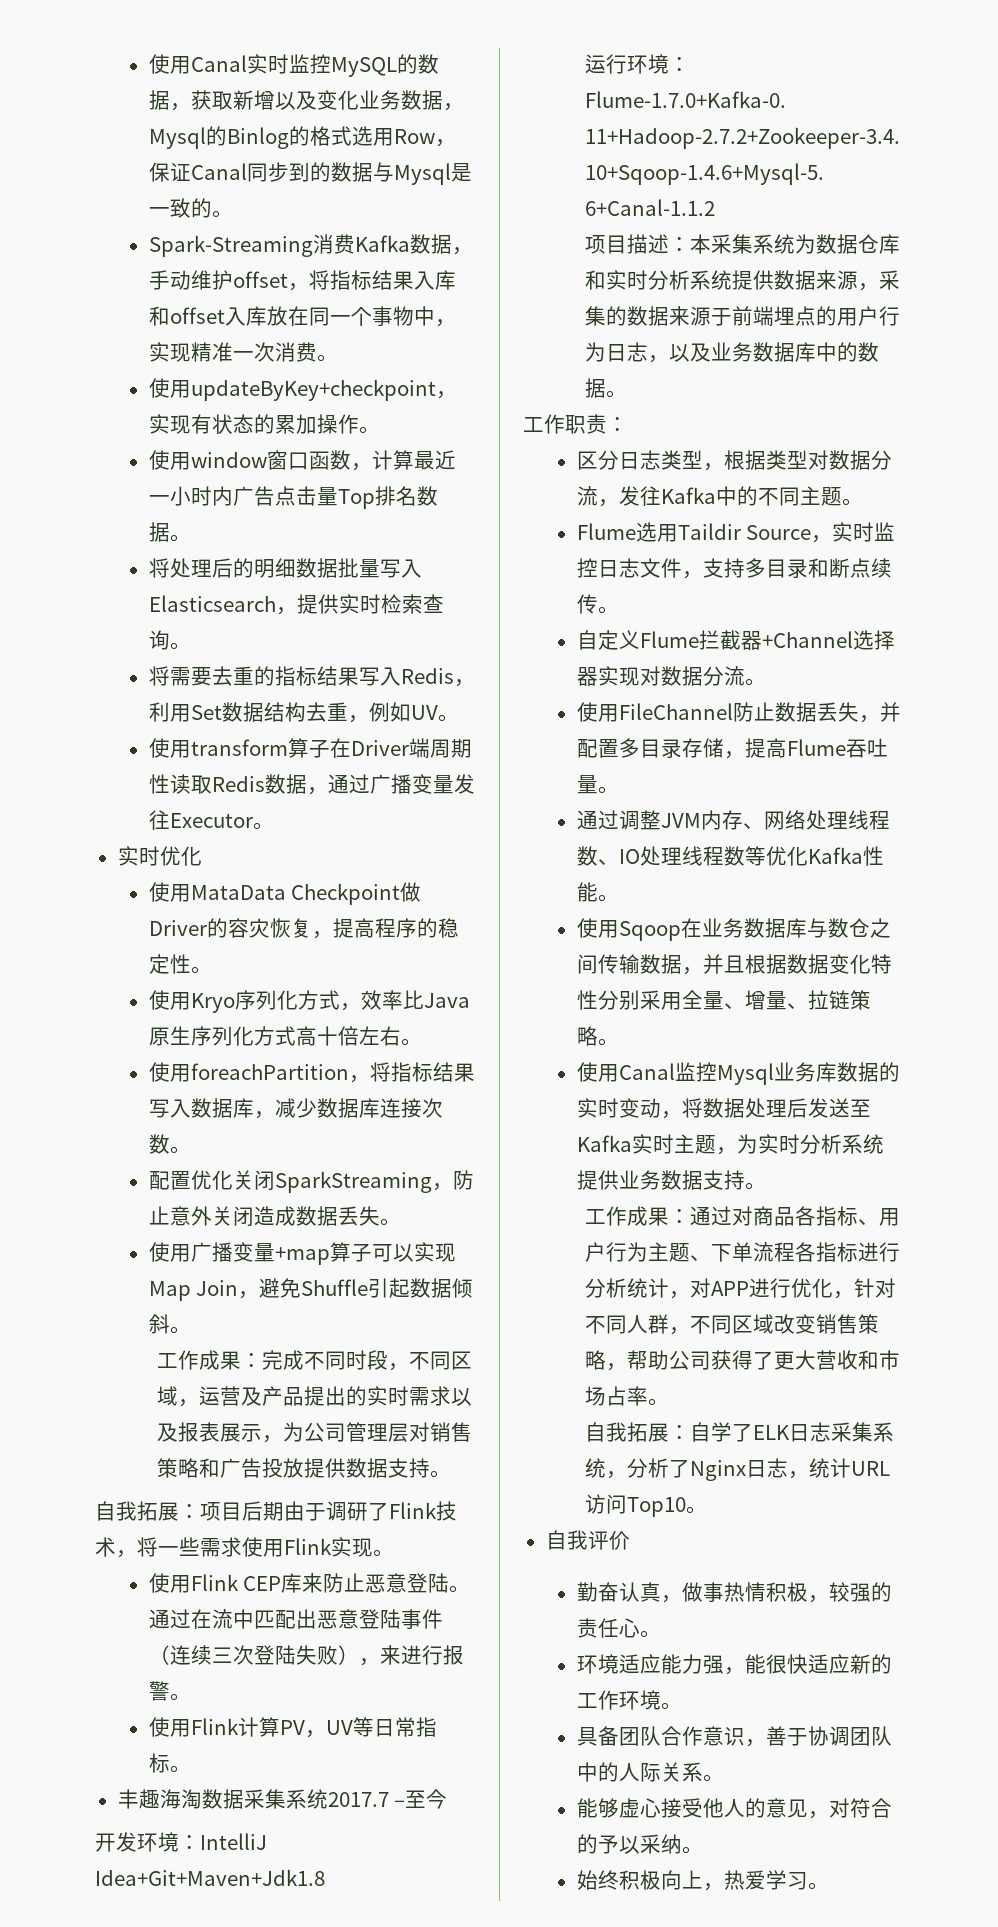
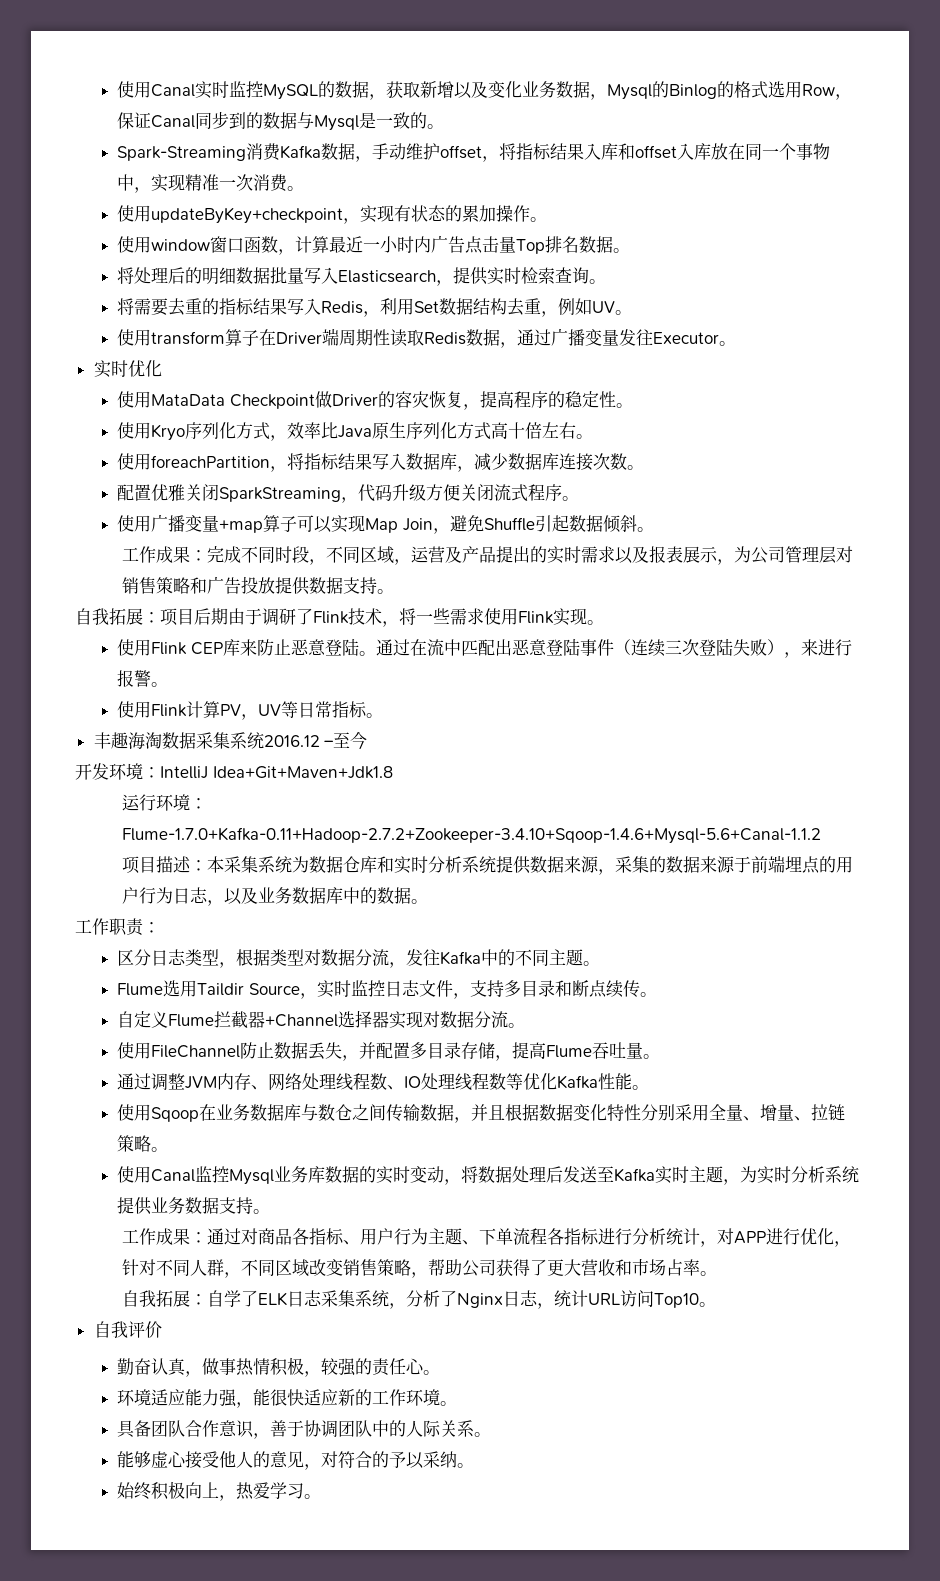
- 配置优化关闭SparkStreaming，防止意外关闭造成数据丢失。
+ 配置优雅关闭SparkStreaming，代码升级方便关闭流式程序。
- 丰趣海淘数据采集系统2017.7 –至今
+ 丰趣海淘数据采集系统2016.12 –至今

